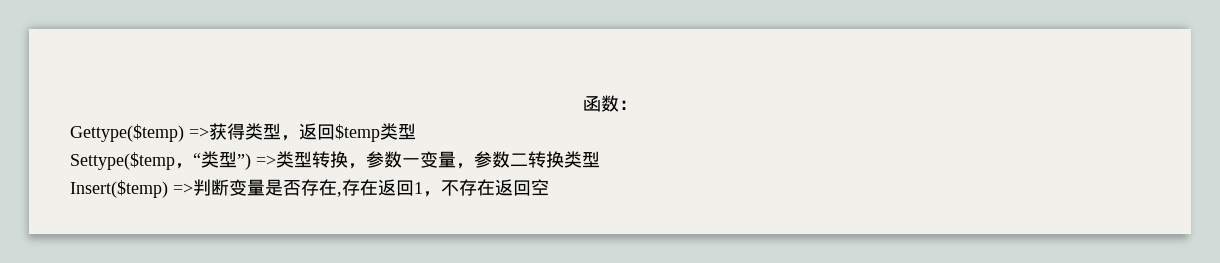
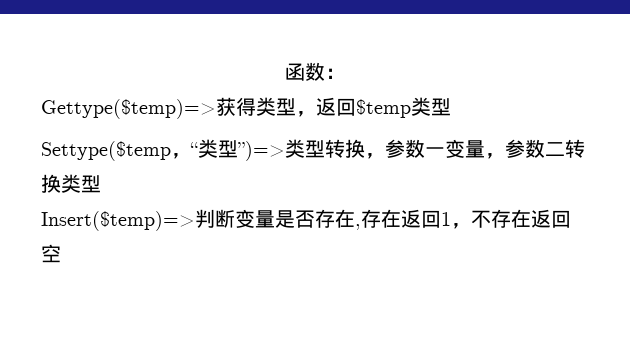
- Gettype($temp) =>获得类型，返回$temp类型
+ Gettype($temp)=>获得类型，返回$temp类型
- Settype($temp，“类型”) =>类型转换，参数一变量，参数二转换类型
+ Settype($temp，“类型”)=>类型转换，参数一变量，参数二转换类型
- Insert($temp) =>判断变量是否存在,存在返回1，不存在返回空
+ Insert($temp)=>判断变量是否存在,存在返回1，不存在返回空

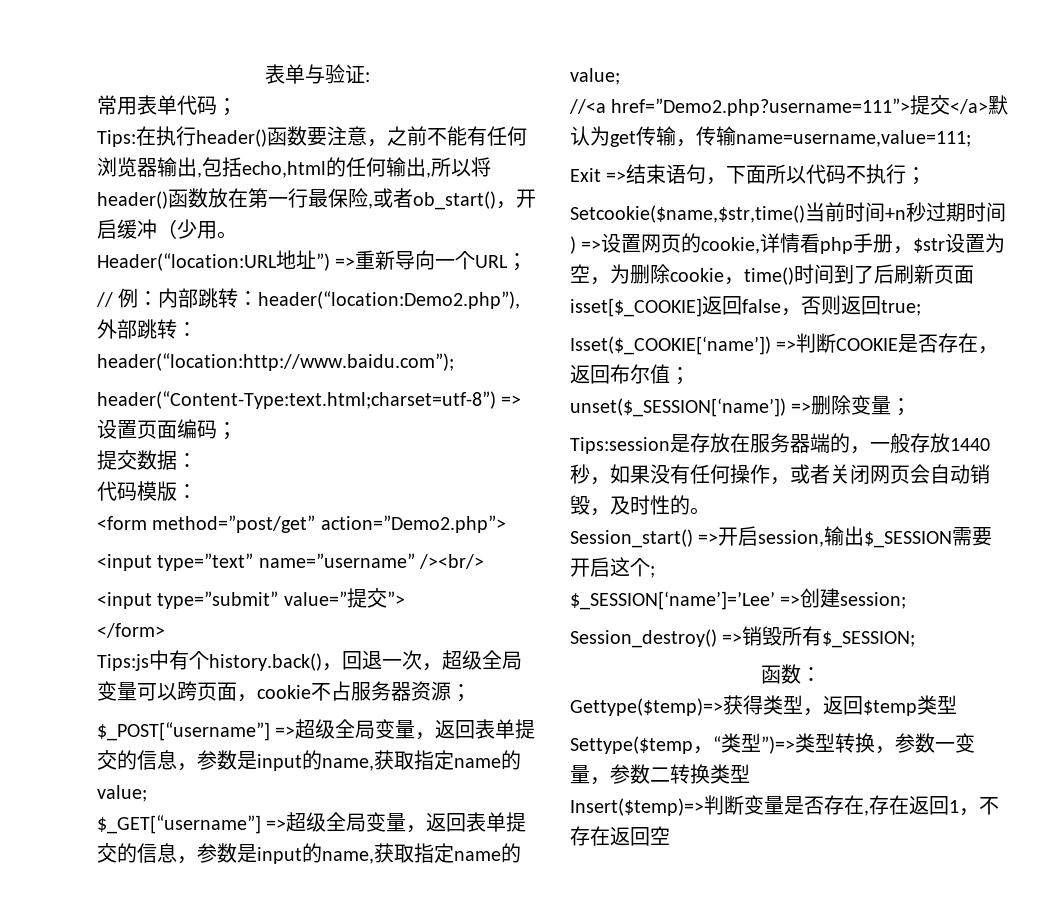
+ 表单与验证:
+ 常用表单代码；
+ Tips:在执行header()函数要注意，之前不能有任何浏览器输出,包括echo,html的任何输出,所以将header()函数放在第一行最保险,或者ob_start()，开启缓冲（少用。
+ Header(“location:URL地址”) =>重新导向一个URL；
+ // 例：内部跳转：header(“location:Demo2.php”),外部跳转：header(“location:http://www.baidu.com”);
+ header(“Content-Type:text.html;charset=utf-8”) =>设置页面编码；
+ 提交数据：
+ 代码模版：
+ <form method=”post/get” action=”Demo2.php”>
+ <input type=”text” name=”username” /><br/>
+ <input type=”submit” value=”提交”>
+ </form>
+ Tips:js中有个history.back()，回退一次，超级全局变量可以跨页面，cookie不占服务器资源；
+ $_POST[“username”] =>超级全局变量，返回表单提交的信息，参数是input的name,获取指定name的value;
+ $_GET[“username”] =>超级全局变量，返回表单提交的信息，参数是input的name,获取指定name的value;
+ //<a href=”Demo2.php?username=111”>提交</a>默认为get传输，传输name=username,value=111;
+ Exit =>结束语句，下面所以代码不执行；
+ Setcookie($name,$str,time()当前时间+n秒过期时间) =>设置网页的cookie,详情看php手册，$str设置为空，为删除cookie，time()时间到了后刷新页面isset[$_COOKIE]返回false，否则返回true;
+ Isset($_COOKIE[‘name’]) =>判断COOKIE是否存在，返回布尔值；
+ unset($_SESSION[‘name’]) =>删除变量；
+ Tips:session是存放在服务器端的，一般存放1440秒，如果没有任何操作，或者关闭网页会自动销毁，及时性的。
+ Session_start() =>开启session,输出$_SESSION需要开启这个;
+ $_SESSION[‘name’]=’Lee’ =>创建session;
+ Session_destroy() =>销毁所有$_SESSION;

